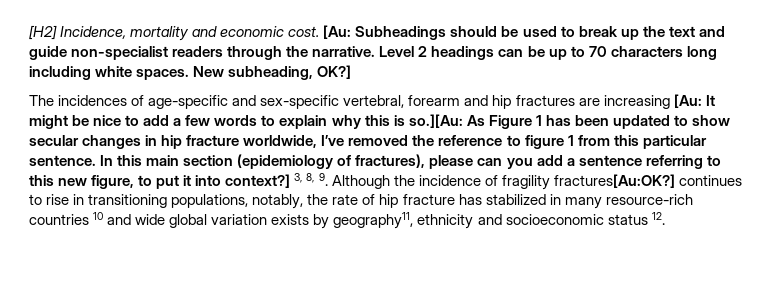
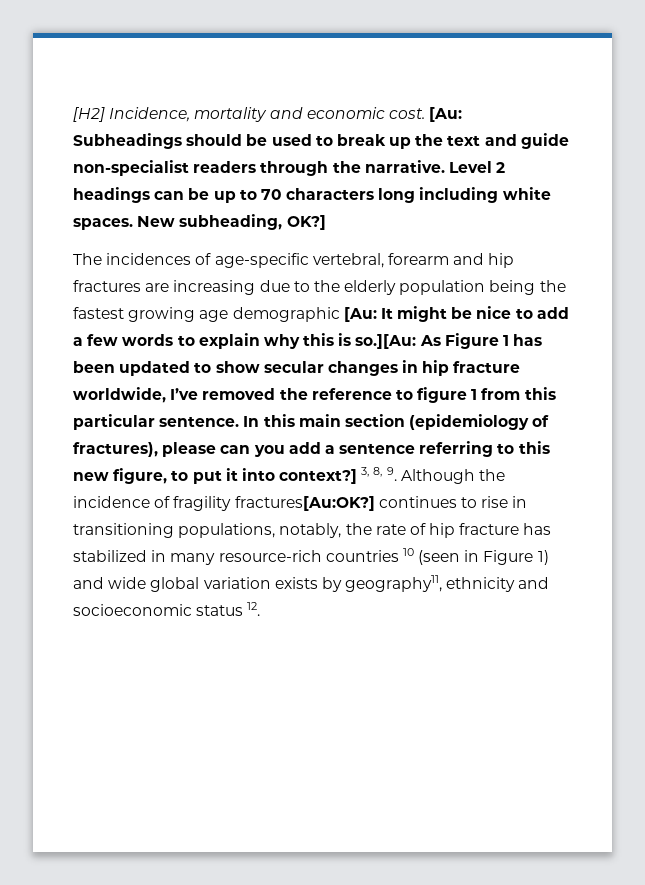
- The incidences of age-specific and sex-specific vertebral, forearm and hip fractures are increasing [Au: It might be nice to add a few words to explain why this is so.][Au: As Figure 1 has been updated to show secular changes in hip fracture worldwide, I’ve removed the reference to figure 1 from this particular sentence.
+ The incidences of age-specific vertebral, forearm and hip fractures are increasing due to the elderly population being the fastest growing age demographic [Au: It might be nice to add a few words to explain why this is so.][Au: As Figure 1 has been updated to show secular changes in hip fracture worldwide, I’ve removed the reference to figure 1 from this particular sentence.
- 3, 8, 9. Although the incidence of fragility fractures[Au:OK?] continues to rise in transitioning populations, notably, the rate of hip fracture has stabilized in many resource-rich countries 10 and wide global variation exists by geography11, ethnicity and socioeconomic status 12.
+ 3, 8, 9. Although the incidence of fragility fractures[Au:OK?] continues to rise in transitioning populations, notably, the rate of hip fracture has stabilized in many resource-rich countries 10 (seen in Figure 1) and wide global variation exists by geography11, ethnicity and socioeconomic status 12.

